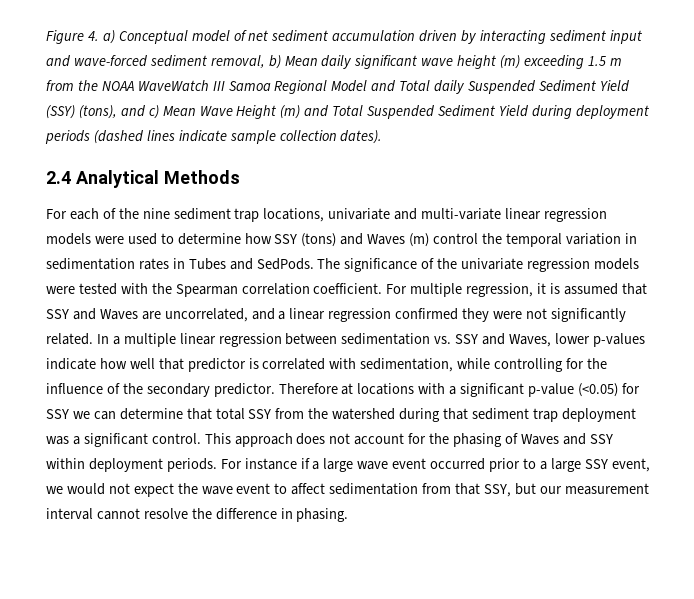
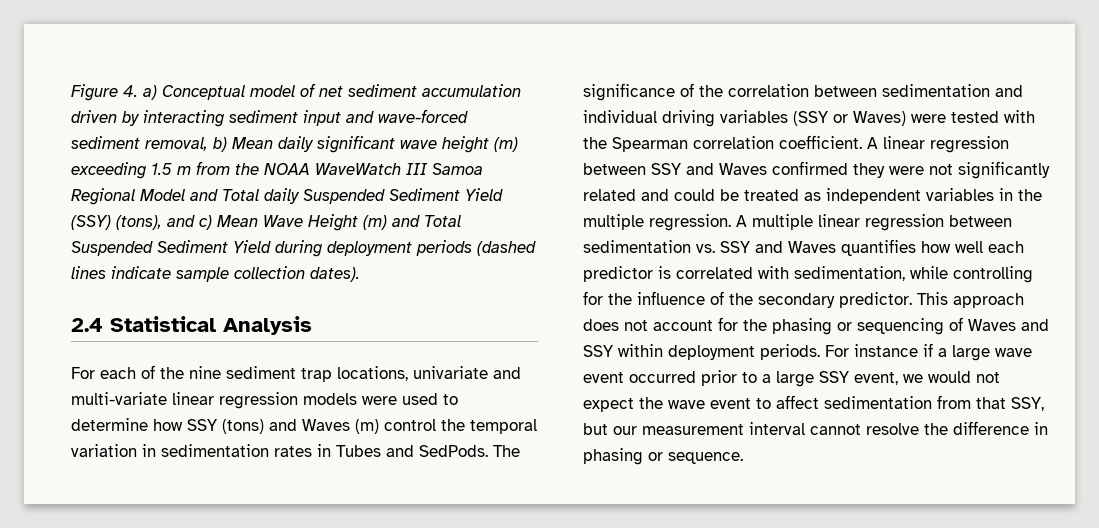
- 2.4 Analytical Methods
+ 2.4 Statistical Analysis
- The significance of the univariate regression models were tested with the Spearman correlation coefficient.
+ The significance of the correlation between sedimentation and individual driving variables (SSY or Waves) were tested with the Spearman correlation coefficient.
- For multiple regression, it is assumed that SSY and Waves are uncorrelated, and a linear regression confirmed they were not significantly related. In a multiple linear regression between sedimentation vs. SSY and Waves, lower p-values indicate how well that predictor is correlated with sedimentation, while controlling for the influence of the secondary predictor.
+ A linear regression between SSY and Waves confirmed they were not significantly related and could be treated as independent variables in the multiple regression. A multiple linear regression between sedimentation vs. SSY and Waves quantifies how well each predictor is correlated with sedimentation, while controlling for the influence of the secondary predictor.
- Therefore at locations with a significant p-value (<0.05) for SSY we can determine that total SSY from the watershed during that sediment trap deployment was a significant control.
- This approach does not account for the phasing of Waves and SSY within deployment periods.
+ This approach does not account for the phasing or sequencing of Waves and SSY within deployment periods.
- For instance if a large wave event occurred prior to a large SSY event, we would not expect the wave event to affect sedimentation from that SSY, but our measurement interval cannot resolve the difference in phasing.
+ For instance if a large wave event occurred prior to a large SSY event, we would not expect the wave event to affect sedimentation from that SSY, but our measurement interval cannot resolve the difference in phasing or sequence.

